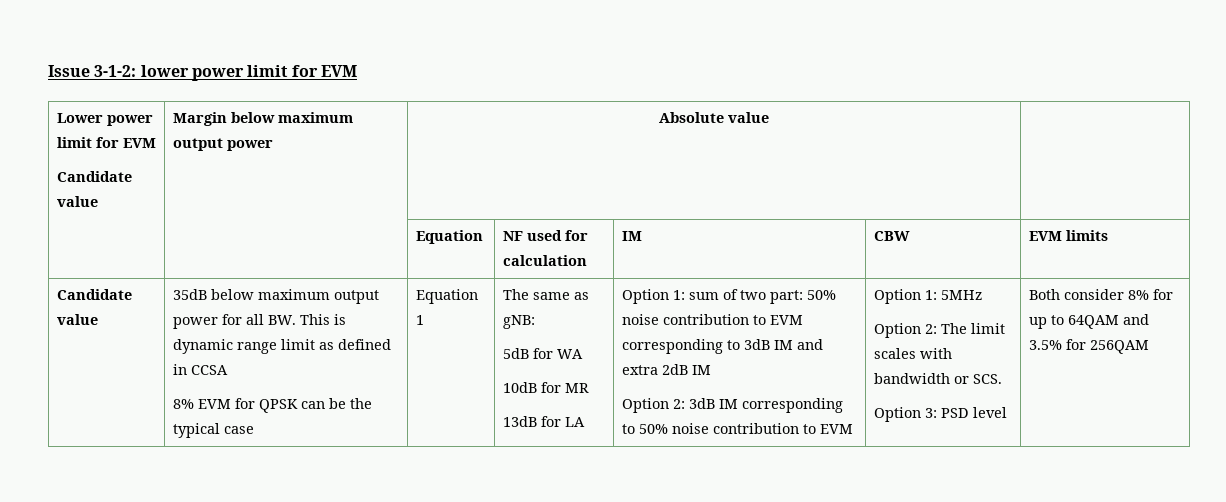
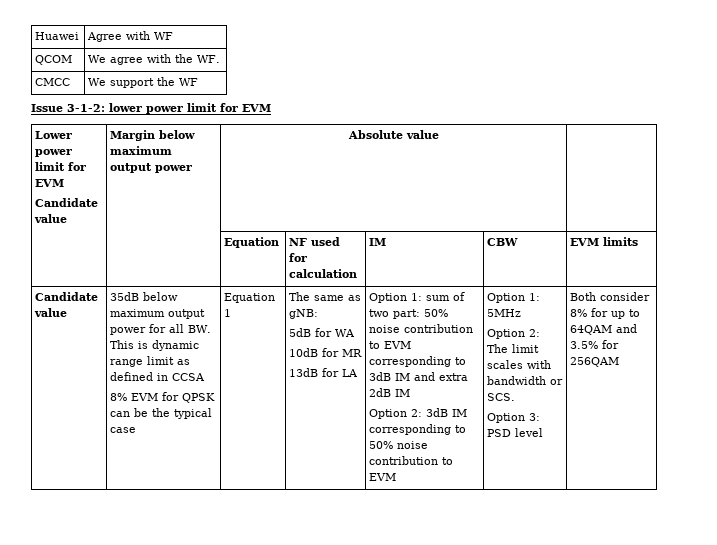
+ Huawei | Agree with WF
+ QCOM | We agree with the WF.
+ CMCC | We support the WF

